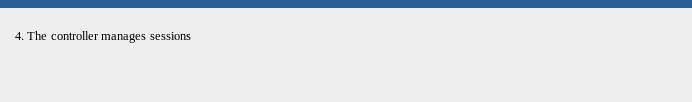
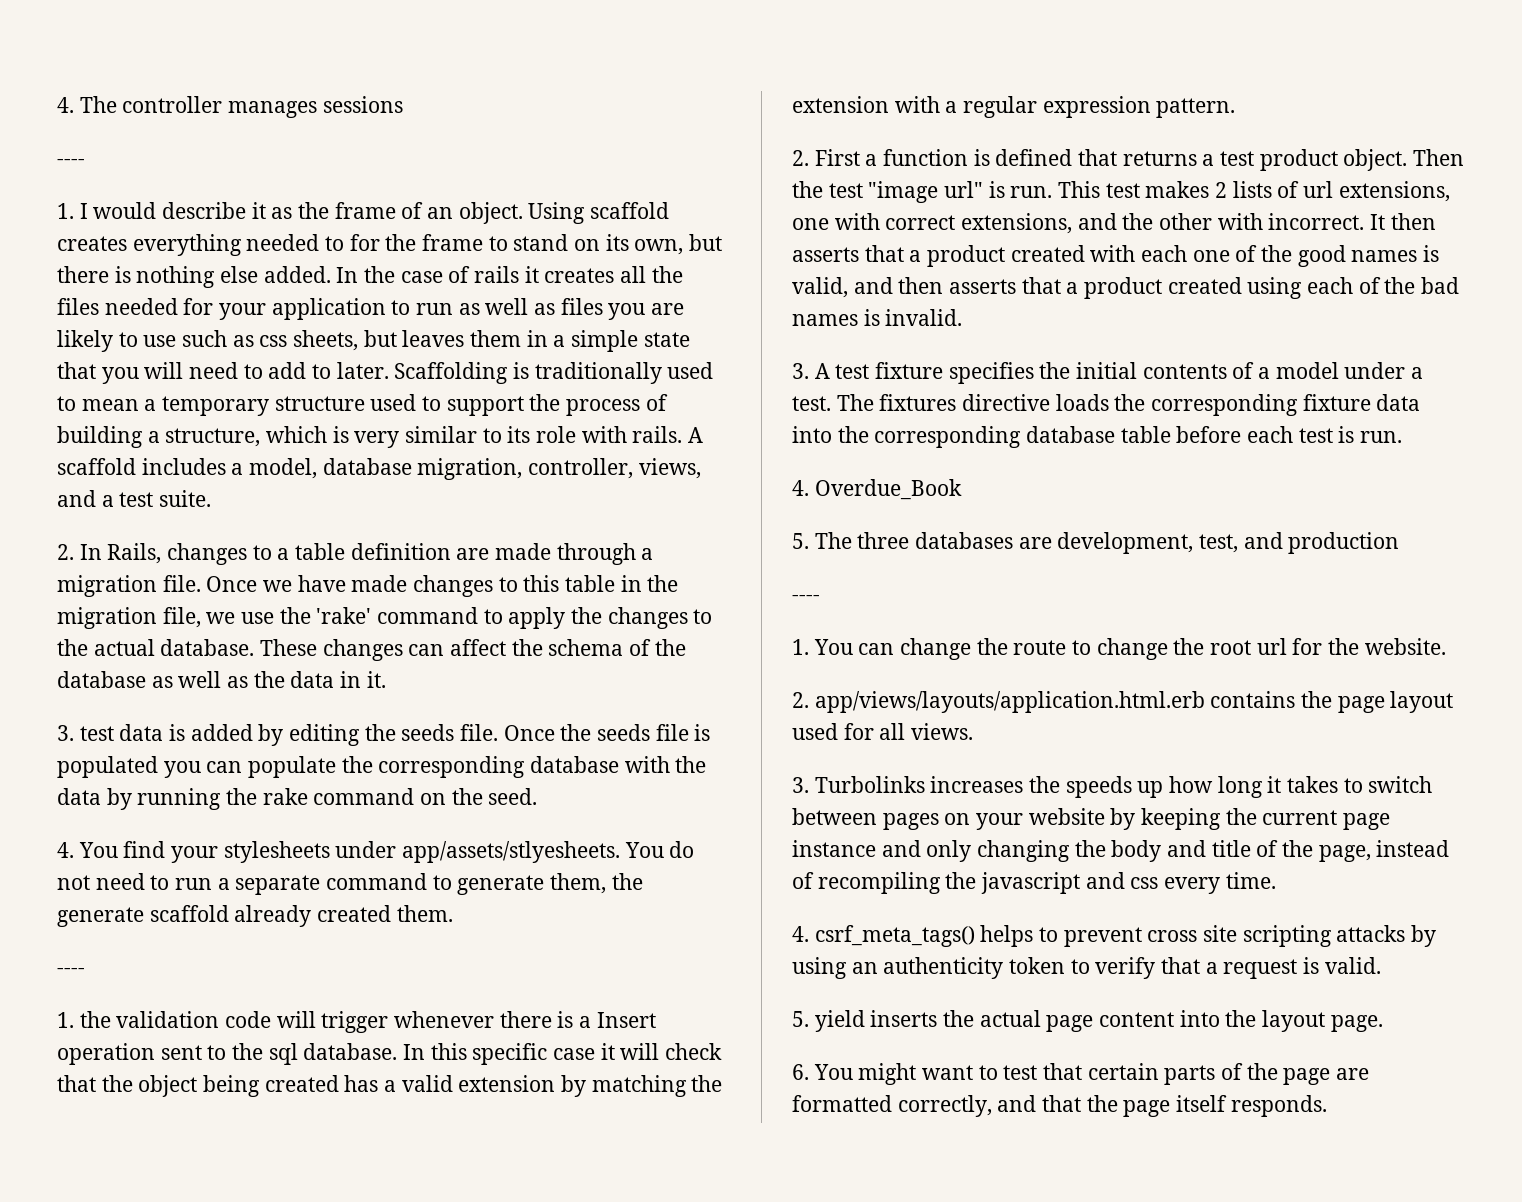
  4. The controller manages sessions
+ ----
+ 1. I would describe it as the frame of an object. Using scaffold creates everything needed to for the frame to stand on its own, but there is nothing else added. In the case of rails it creates all the files needed for your application to run as well as files you are likely to use such as css sheets, but leaves them in a simple state that you will need to add to later. Scaffolding is traditionally used to mean a temporary structure used to support the process of building a structure, which is very similar to its role with rails. A scaffold includes a model, database migration, controller, views, and a test suite.
+ 2. In Rails, changes to a table definition are made through a migration file. Once we have made changes to this table in the migration file, we use the 'rake' command to apply the changes to the actual database. These changes can affect the schema of the database as well as the data in it.
+ 3. test data is added by editing the seeds file. Once the seeds file is populated you can populate the corresponding database with the data by running the rake command on the seed.
+ 4. You find your stylesheets under app/assets/stlyesheets. You do not need to run a separate command to generate them, the generate scaffold already created them.
+ ----
+ 1. the validation code will trigger whenever there is a Insert operation sent to the sql database. In this specific case it will check that the object being created has a valid extension by matching the extension with a regular expression pattern.
+ 2. First a function is defined that returns a test product object. Then the test "image url" is run. This test makes 2 lists of url extensions, one with correct extensions, and the other with incorrect. It then asserts that a product created with each one of the good names is valid, and then asserts that a product created using each of the bad names is invalid.
+ 3. A test fixture specifies the initial contents of a model under a test. The fixtures directive loads the corresponding fixture data into the corresponding database table before each test is run.
+ 4. Overdue_Book
+ 5. The three databases are development, test, and production
+ ----
+ 1. You can change the route to change the root url for the website.
+ 2. app/views/layouts/application.html.erb contains the page layout used for all views.
+ 3. Turbolinks increases the speeds up how long it takes to switch between pages on your website by keeping the current page instance and only changing the body and title of the page, instead of recompiling the javascript and css every time.
+ 4. csrf_meta_tags() helps to prevent cross site scripting attacks by using an authenticity token to verify that a request is valid.
+ 5. yield inserts the actual page content into the layout page.
+ 6. You might want to test that certain parts of the page are formatted correctly, and that the page itself responds.

